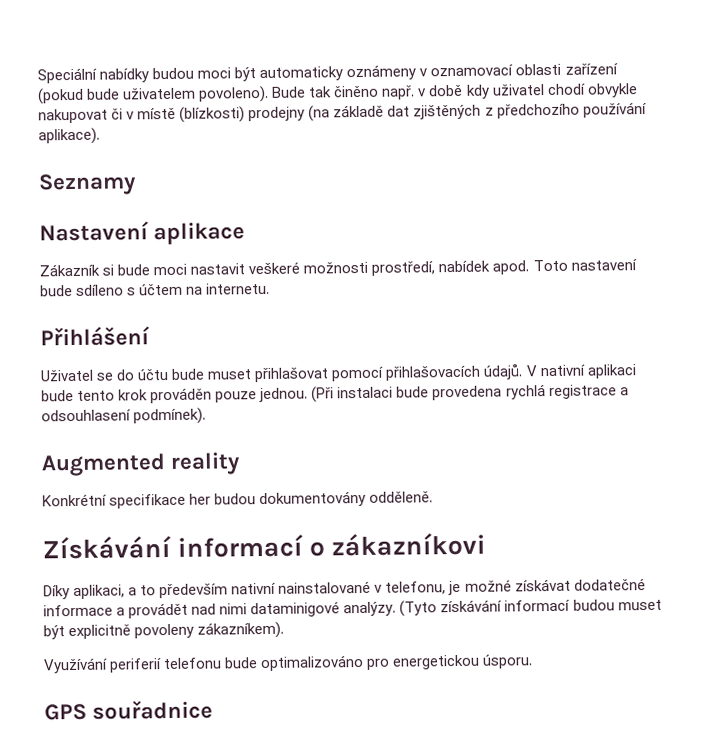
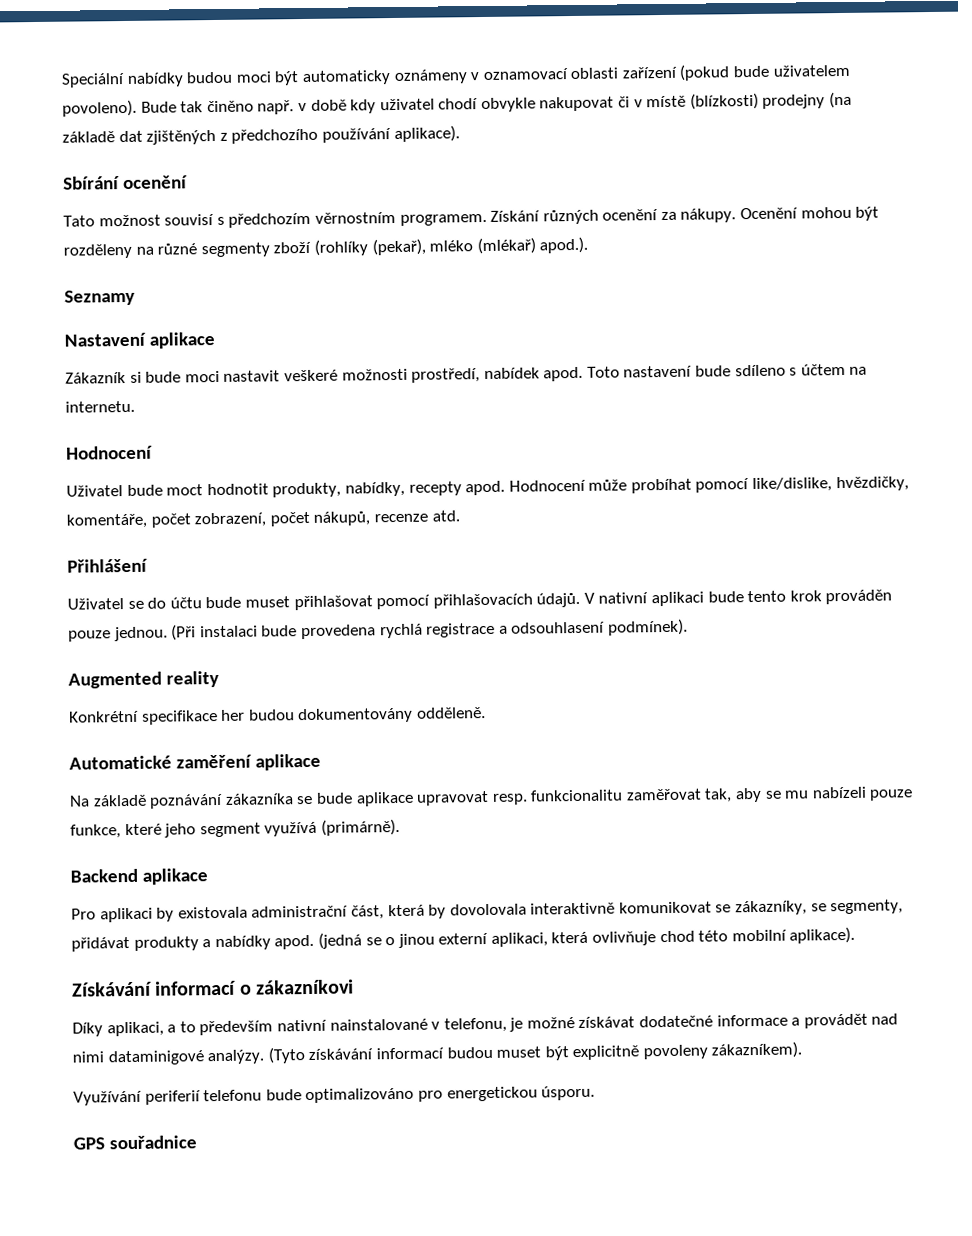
+ Sbírání ocenění
+ Tato možnost souvisí s předchozím věrnostním programem. Získání různých ocenění za nákupy. Ocenění mohou být rozděleny na různé segmenty zboží (rohlíky (pekař), mléko (mlékař) apod.).
  Toto nastavení bude sdíleno s účtem na internetu.
+ Hodnocení
+ Uživatel bude moct hodnotit produkty, nabídky, recepty apod. Hodnocení může probíhat pomocí like/dislike, hvězdičky, komentáře, počet zobrazení, počet nákupů, recenze atd.
+ Automatické zaměření aplikace
+ Na základě poznávání zákazníka se bude aplikace upravovat resp. funkcionalitu zaměřovat tak, aby se mu nabízeli pouze funkce, které jeho segment využívá (primárně).
+ Backend aplikace
+ Pro aplikaci by existovala administrační část, která by dovolovala interaktivně komunikovat se zákazníky, se segmenty, přidávat produkty a nabídky apod. (jedná se o jinou externí aplikaci, která ovlivňuje chod této mobilní aplikace).

